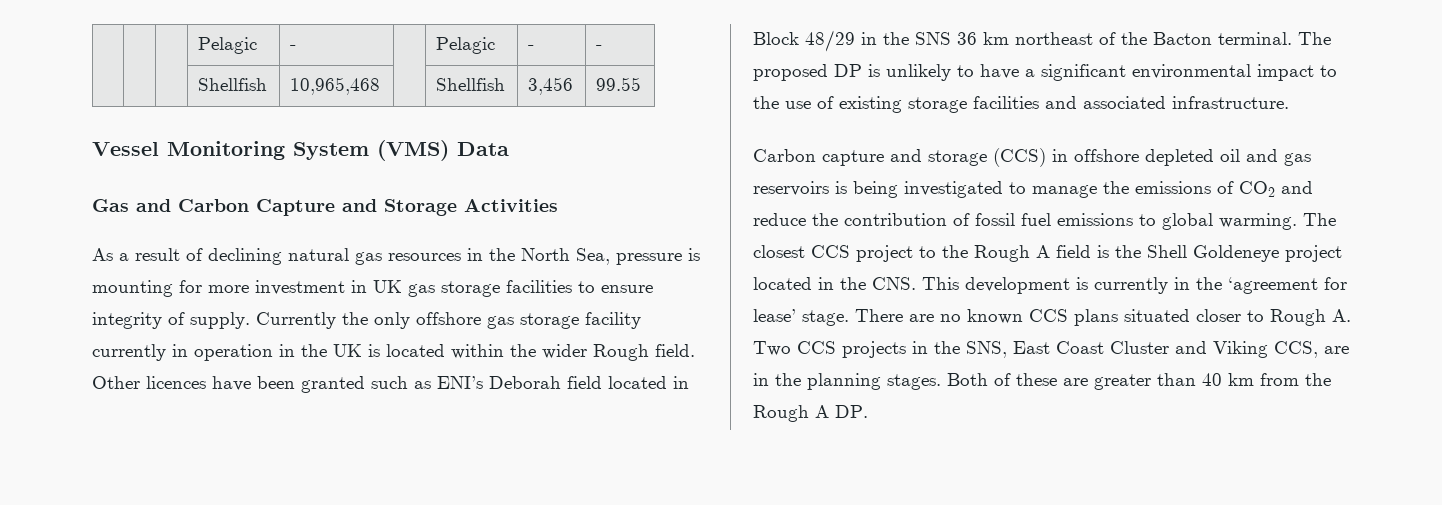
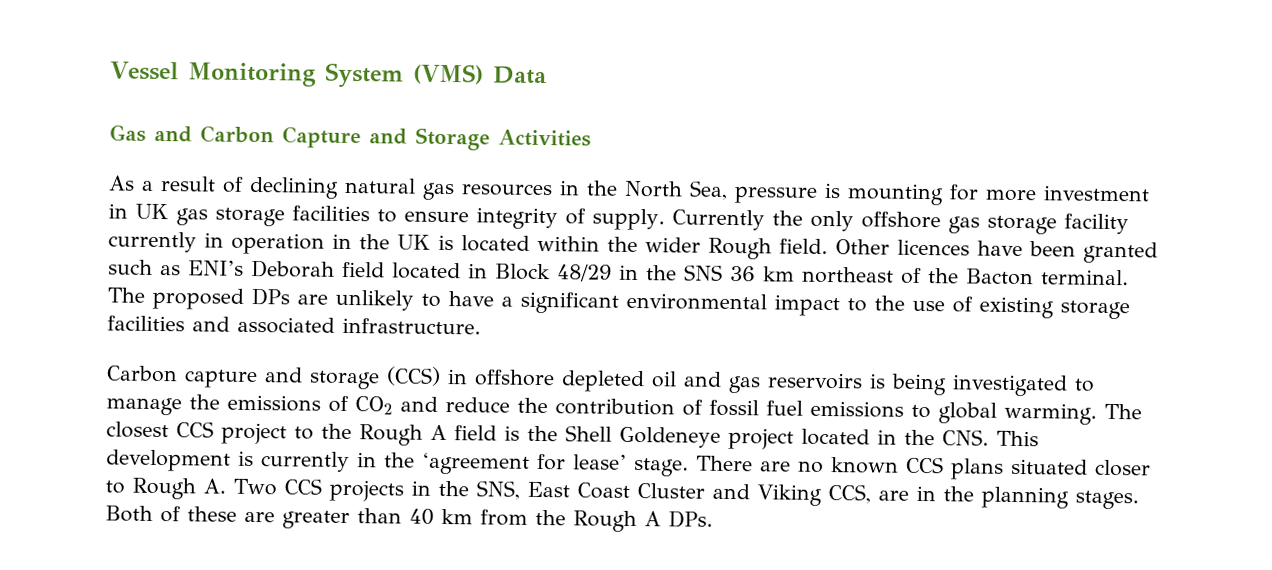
- | | | Pelagic | - | | Pelagic | - | -
- | | | Shellfish | 10,965,468 | | Shellfish | 3,456 | 99.55
- The proposed DP is unlikely to have a significant environmental impact to the use of existing storage facilities and associated infrastructure.
+ The proposed DPs are unlikely to have a significant environmental impact to the use of existing storage facilities and associated infrastructure.
- Both of these are greater than 40 km from the Rough A DP.
+ Both of these are greater than 40 km from the Rough A DPs.

